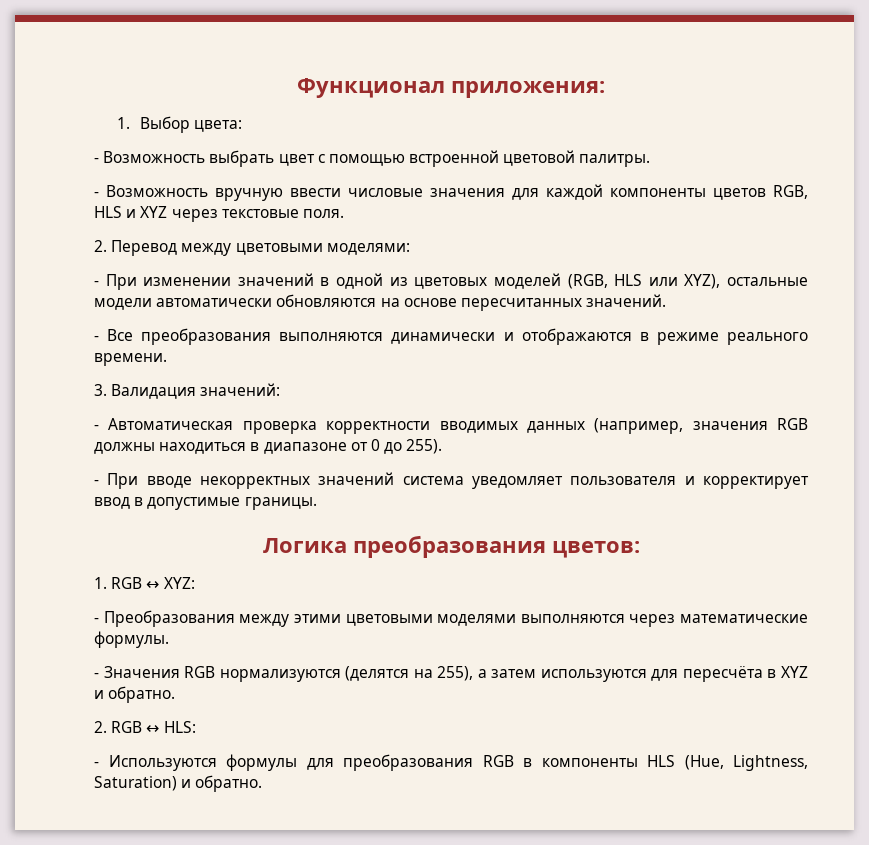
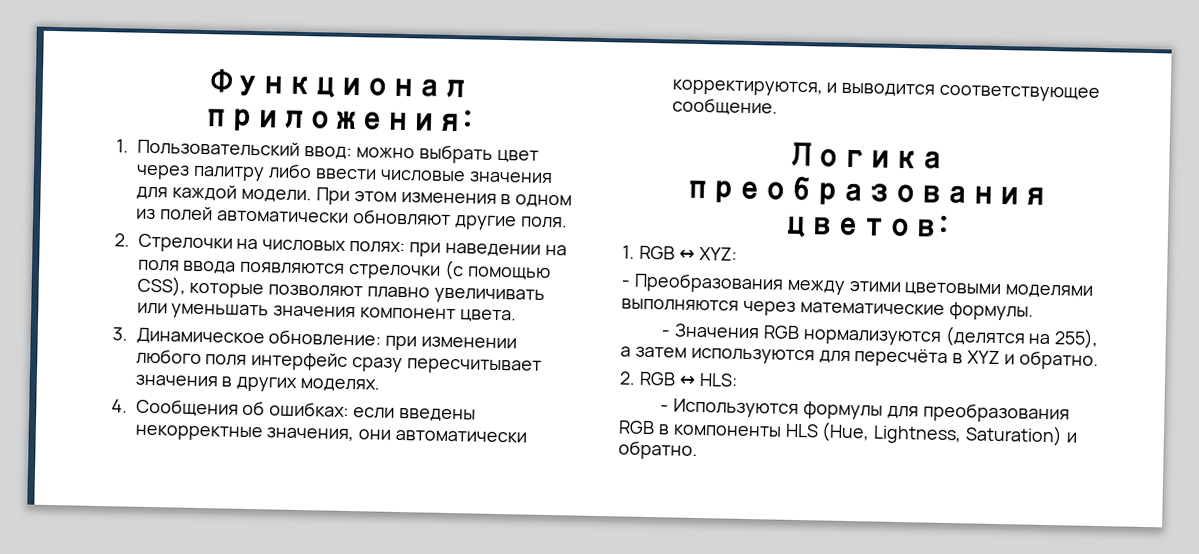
- 1. Выбор цвета:
- - Возможность выбрать цвет с помощью встроенной цветовой палитры.
- - Возможность вручную ввести числовые значения для каждой компоненты цветов RGB, HLS и XYZ через текстовые поля.
- 2. Перевод между цветовыми моделями:
- - При изменении значений в одной из цветовых моделей (RGB, HLS или XYZ), остальные модели автоматически обновляются на основе пересчитанных значений.
- - Все преобразования выполняются динамически и отображаются в режиме реального времени.
- 3. Валидация значений:
- - Автоматическая проверка корректности вводимых данных (например, значения RGB должны находиться в диапазоне от 0 до 255).
- - При вводе некорректных значений система уведомляет пользователя и корректирует ввод в допустимые границы.
+ 1. Пользовательский ввод: можно выбрать цвет через палитру либо ввести числовые значения для каждой модели. При этом изменения в одном из полей автоматически обновляют другие поля.
+ 2. Стрелочки на числовых полях: при наведении на поля ввода появляются стрелочки (с помощью CSS), которые позволяют плавно увеличивать или уменьшать значения компонент цвета.
+ 3. Динамическое обновление: при изменении любого поля интерфейс сразу пересчитывает значения в других моделях.
+ 4. Сообщения об ошибках: если введены некорректные значения, они автоматически корректируются, и выводится соответствующее сообщение.

